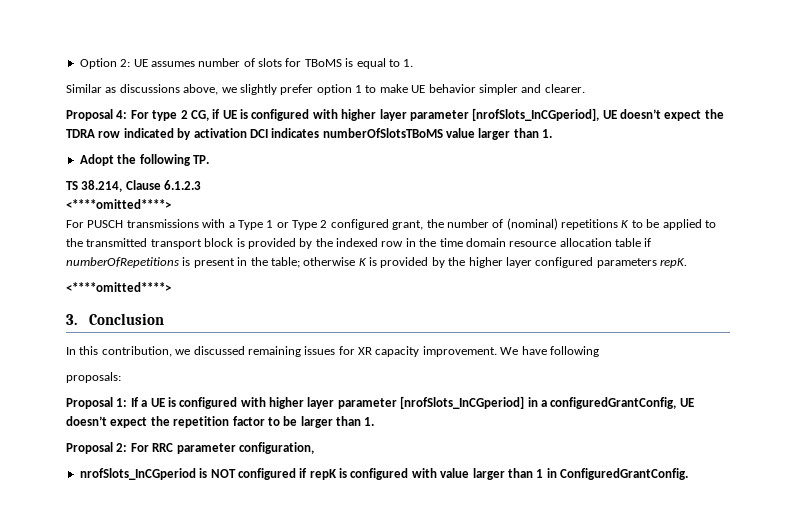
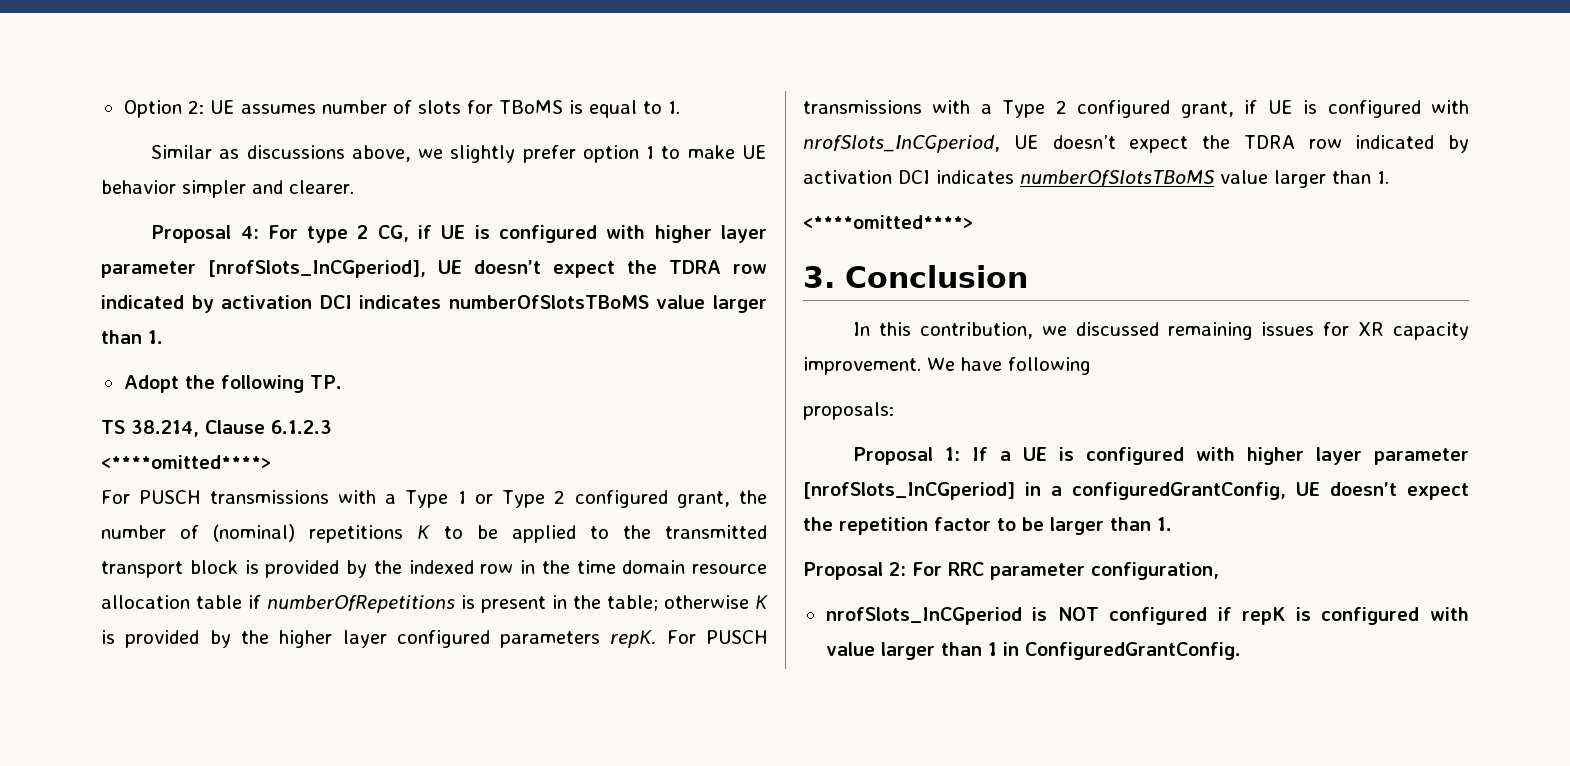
+ For PUSCH transmissions with a Type 2 configured grant, if UE is configured with nrofSlots_InCGperiod, UE doesn’t expect the TDRA row indicated by activation DCI indicates numberOfSlotsTBoMS value larger than 1.

